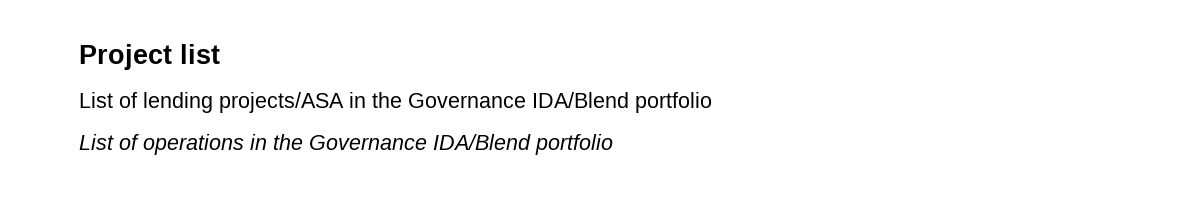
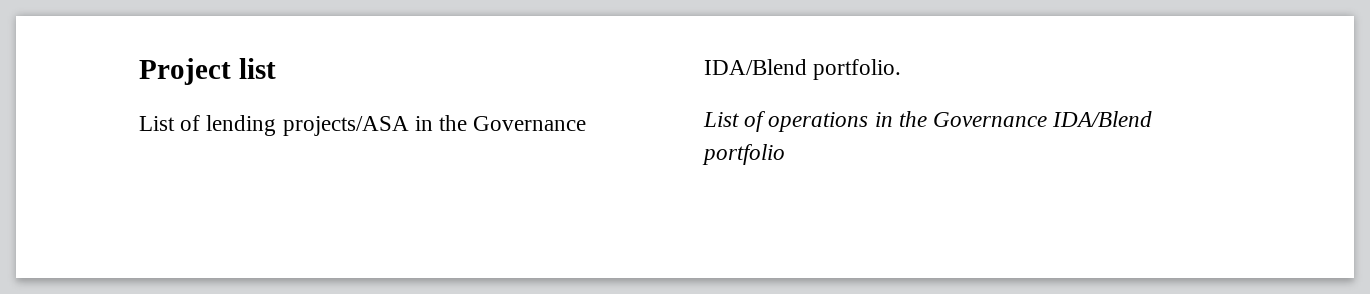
- List of lending projects/ASA in the Governance IDA/Blend portfolio
+ List of lending projects/ASA in the Governance IDA/Blend portfolio.

